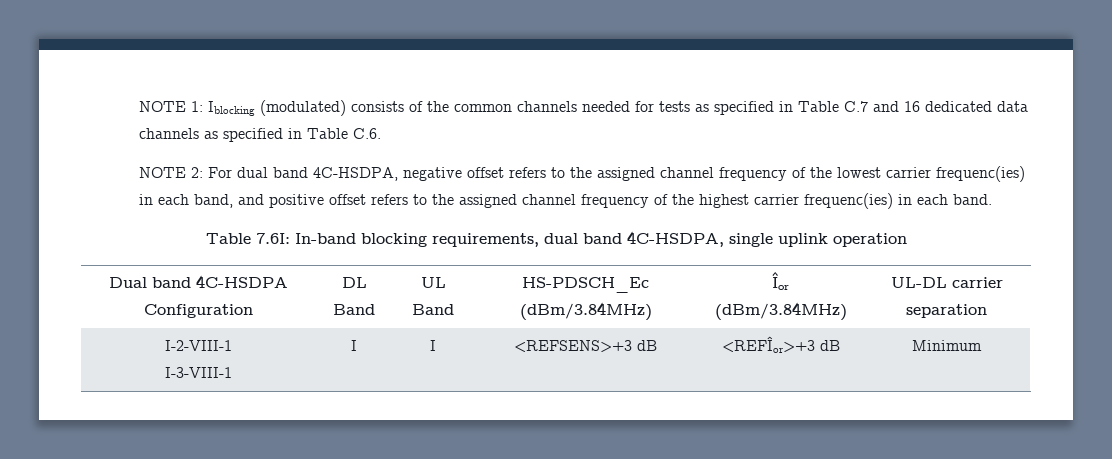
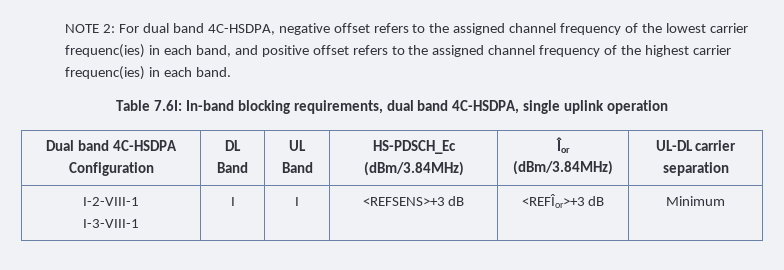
- NOTE 1: Iblocking (modulated) consists of the common channels needed for tests as specified in Table C.7 and 16 dedicated data channels as specified in Table C.6.

